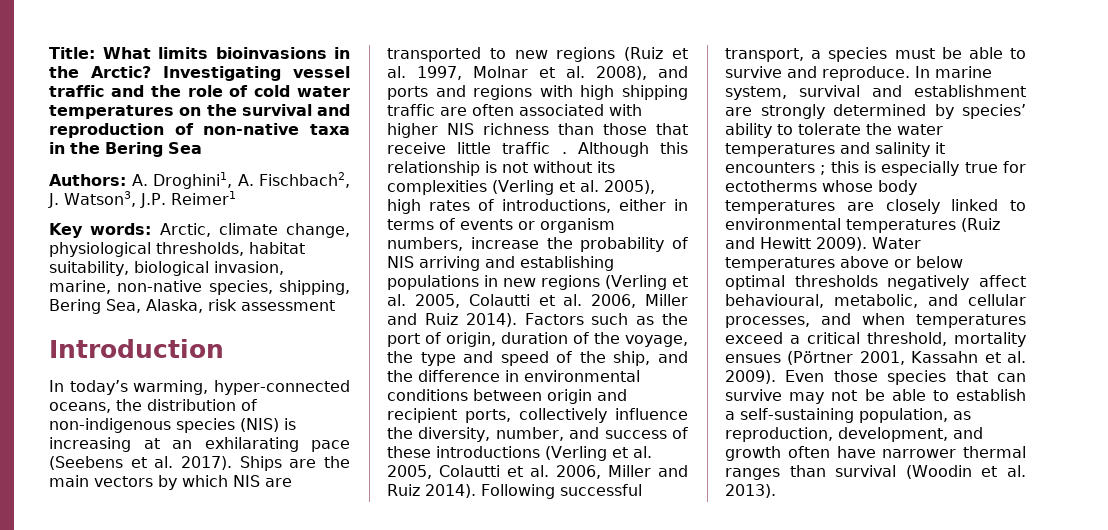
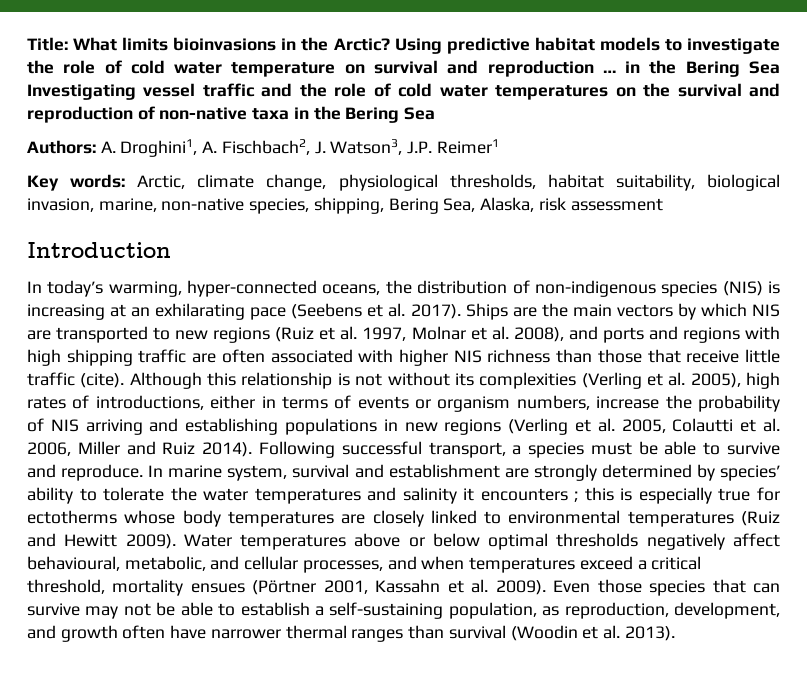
- Investigating vessel traffic and the role of cold water temperatures on the survival and reproduction of non-native taxa in the Bering Sea
+ Using predictive habitat models to investigate the role of cold water temperature on survival and reproduction … in the Bering Sea Investigating vessel traffic and the role of cold water temperatures on the survival and reproduction of non-native taxa in the Bering Sea
- Ships are the main vectors by which NIS are transported to new regions (Ruiz et al. 1997, Molnar et al. 2008), and ports and regions with high shipping traffic are often associated with higher NIS richness than those that receive little traffic .
+ Ships are the main vectors by which NIS are transported to new regions (Ruiz et al. 1997, Molnar et al. 2008), and ports and regions with high shipping traffic are often associated with higher NIS richness than those that receive little traffic (cite).
- Factors such as the port of origin, duration of the voyage, the type and speed of the ship, and the difference in environmental conditions between origin and recipient ports, collectively influence the diversity, number, and success of these introductions (Verling et al. 2005, Colautti et al. 2006, Miller and Ruiz 2014).

